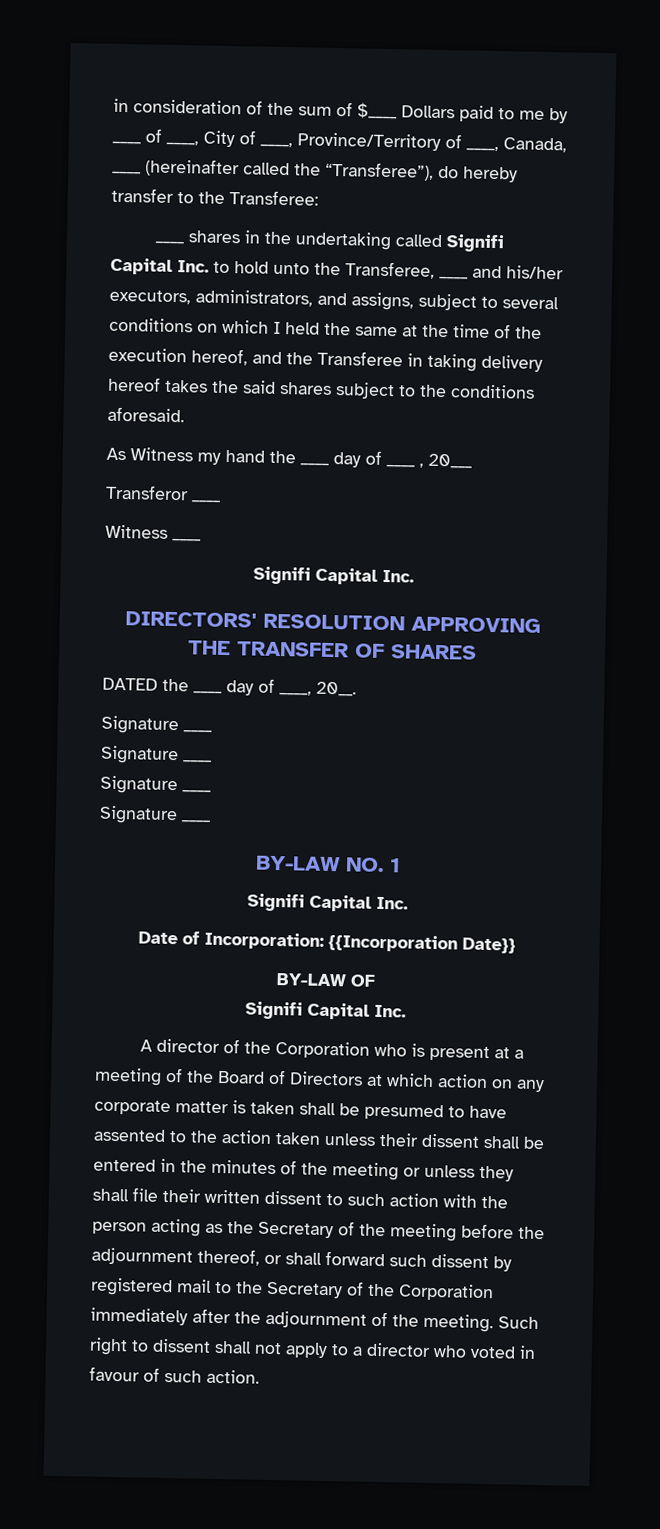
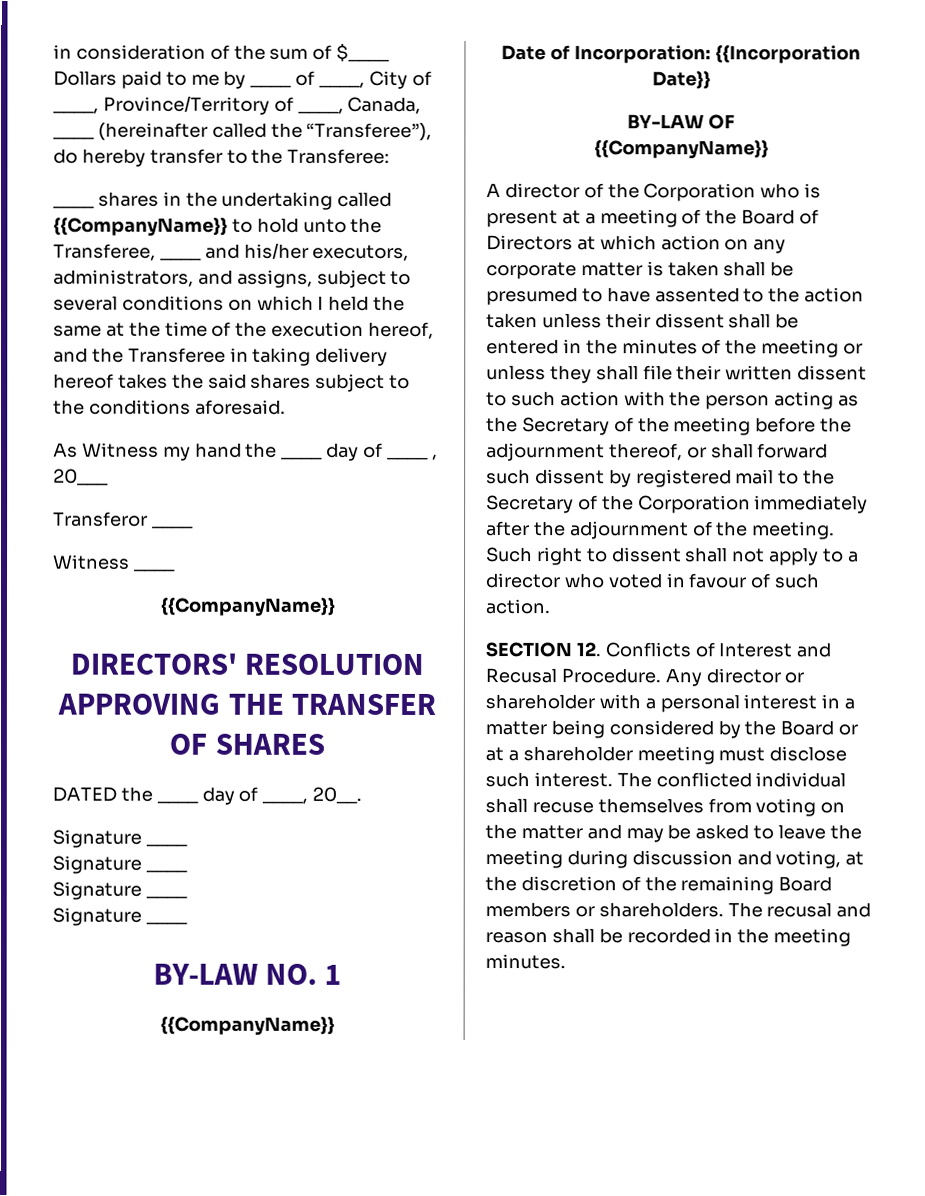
- ____ shares in the undertaking called Signifi Capital Inc. to hold unto the Transferee, ____ and his/her executors, administrators, and assigns, subject to several conditions on which I held the same at the time of the execution hereof, and the Transferee in taking delivery hereof takes the said shares subject to the conditions aforesaid.
+ ____ shares in the undertaking called {{CompanyName}} to hold unto the Transferee, ____ and his/her executors, administrators, and assigns, subject to several conditions on which I held the same at the time of the execution hereof, and the Transferee in taking delivery hereof takes the said shares subject to the conditions aforesaid.
  Witness ____
- Signifi Capital Inc.
+ {{CompanyName}}
  BY-LAW NO. 1
- Signifi Capital Inc.
+ {{CompanyName}}
  BY-LAW OF
- Signifi Capital Inc.
+ {{CompanyName}}
+ SECTION 12. Conflicts of Interest and Recusal Procedure. Any director or shareholder with a personal interest in a matter being considered by the Board or at a shareholder meeting must disclose such interest. The conflicted individual shall recuse themselves from voting on the matter and may be asked to leave the meeting during discussion and voting, at the discretion of the remaining Board members or shareholders. The recusal and reason shall be recorded in the meeting minutes.

